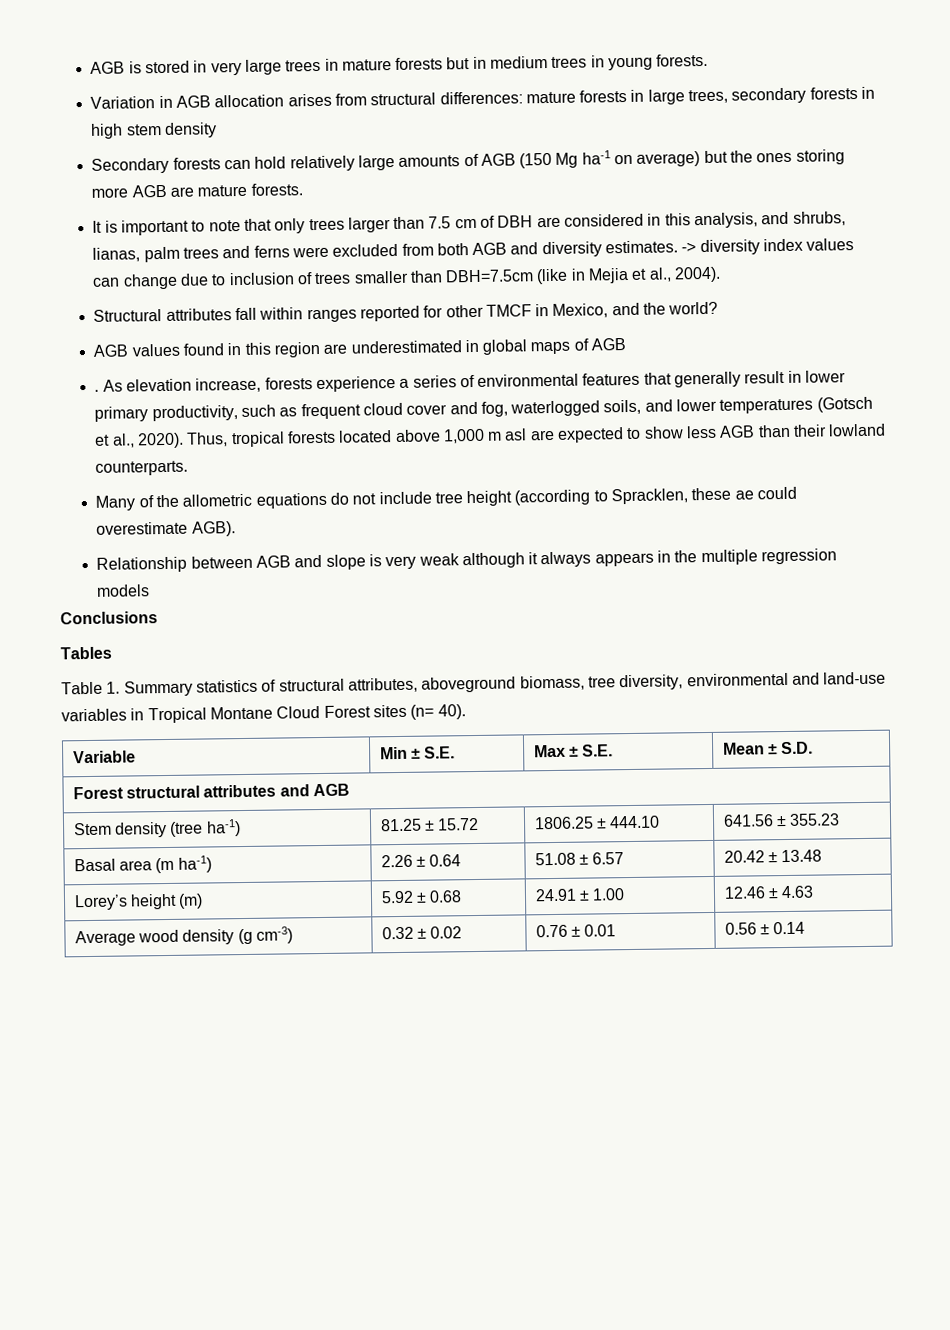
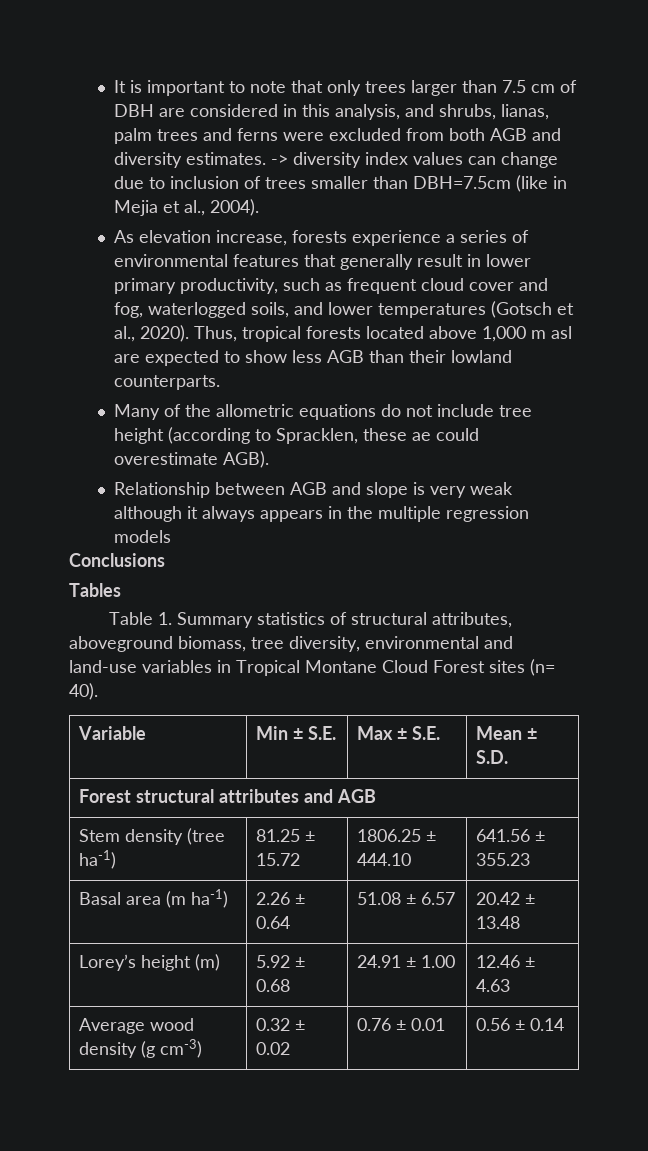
- AGB is stored in very large trees in mature forests but in medium trees in young forests.
- Variation in AGB allocation arises from structural differences: mature forests in large trees, secondary forests in high stem density
- Secondary forests can hold relatively large amounts of AGB (150 Mg ha-1 on average) but the ones storing more AGB are mature forests.
- Structural attributes fall within ranges reported for other TMCF in Mexico, and the world?
- AGB values found in this region are underestimated in global maps of AGB
- .

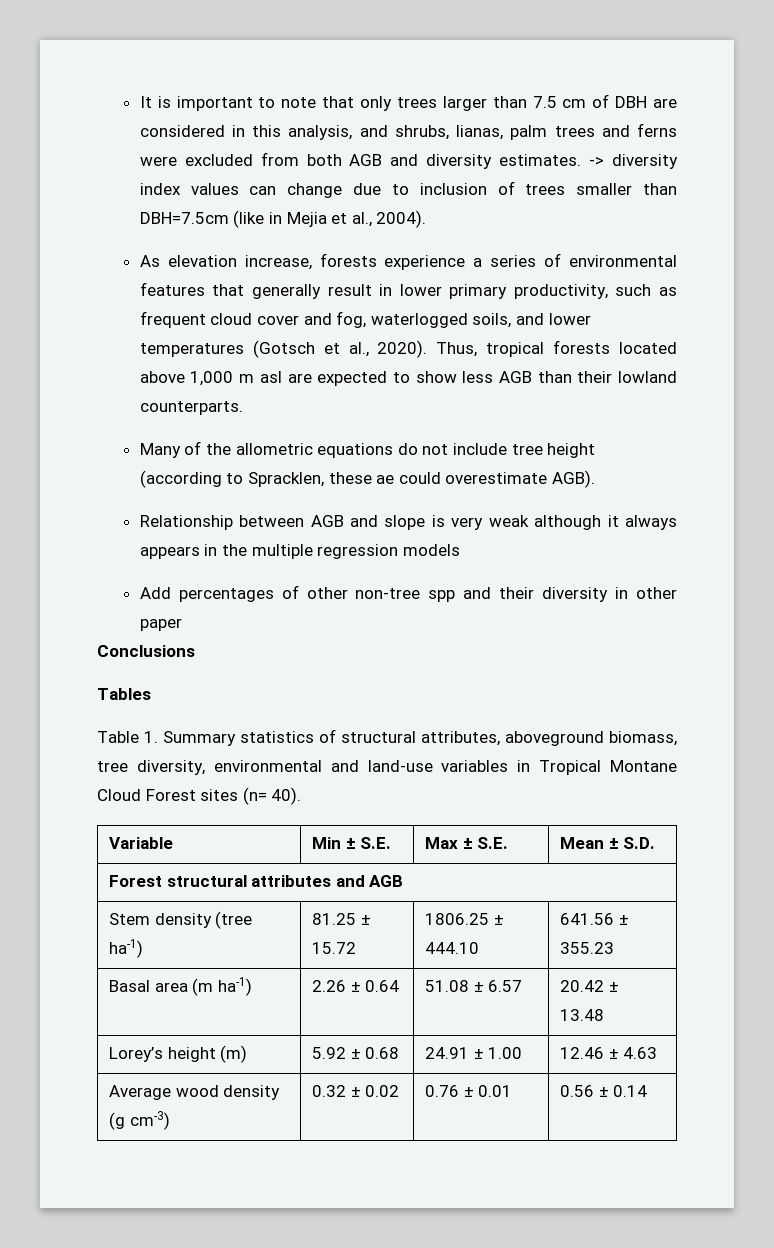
+ Add percentages of other non-tree spp and their diversity in other paper

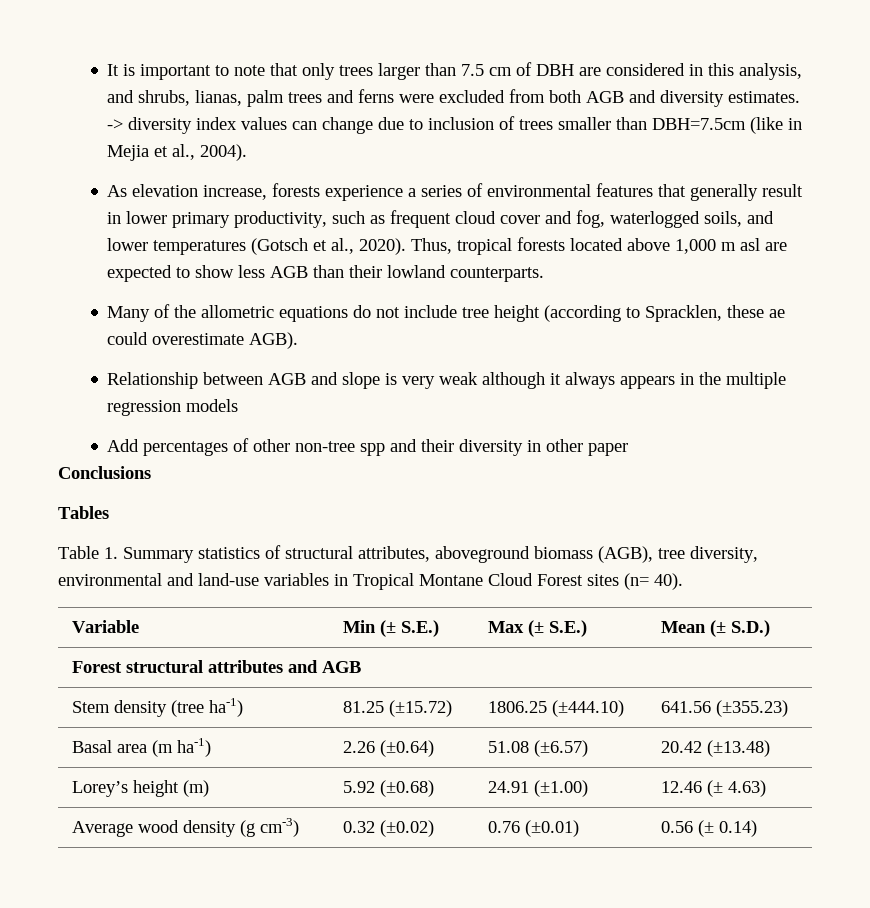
- Table 1. Summary statistics of structural attributes, aboveground biomass, tree diversity, environmental and land-use variables in Tropical Montane Cloud Forest sites (n= 40).
+ Table 1. Summary statistics of structural attributes, aboveground biomass (AGB), tree diversity, environmental and land-use variables in Tropical Montane Cloud Forest sites (n= 40).
- Variable | Min ± S.E. | Max ± S.E. | Mean ± S.D.
+ Variable | Min (± S.E.) | Max (± S.E.) | Mean (± S.D.)
- Stem density (tree ha-1) | 81.25 ± 15.72 | 1806.25 ± 444.10 | 641.56 ± 355.23
+ Stem density (tree ha-1) | 81.25 (±15.72) | 1806.25 (±444.10) | 641.56 (±355.23)
- Basal area (m ha-1) | 2.26 ± 0.64 | 51.08 ± 6.57 | 20.42 ± 13.48
+ Basal area (m ha-1) | 2.26 (±0.64) | 51.08 (±6.57) | 20.42 (±13.48)
- Lorey’s height (m) | 5.92 ± 0.68 | 24.91 ± 1.00 | 12.46 ± 4.63
+ Lorey’s height (m) | 5.92 (±0.68) | 24.91 (±1.00) | 12.46 (± 4.63)
- Average wood density (g cm-3) | 0.32 ± 0.02 | 0.76 ± 0.01 | 0.56 ± 0.14
+ Average wood density (g cm-3) | 0.32 (±0.02) | 0.76 (±0.01) | 0.56 (± 0.14)

